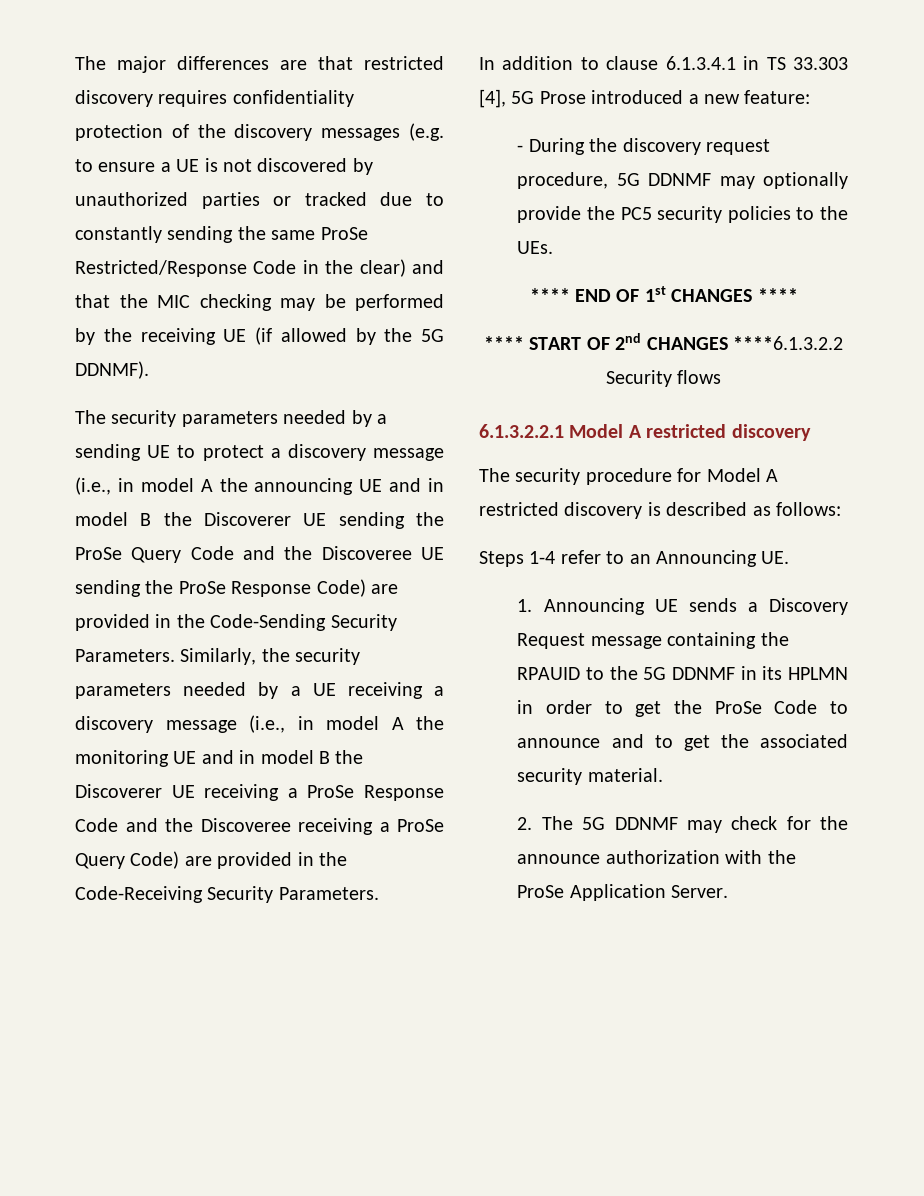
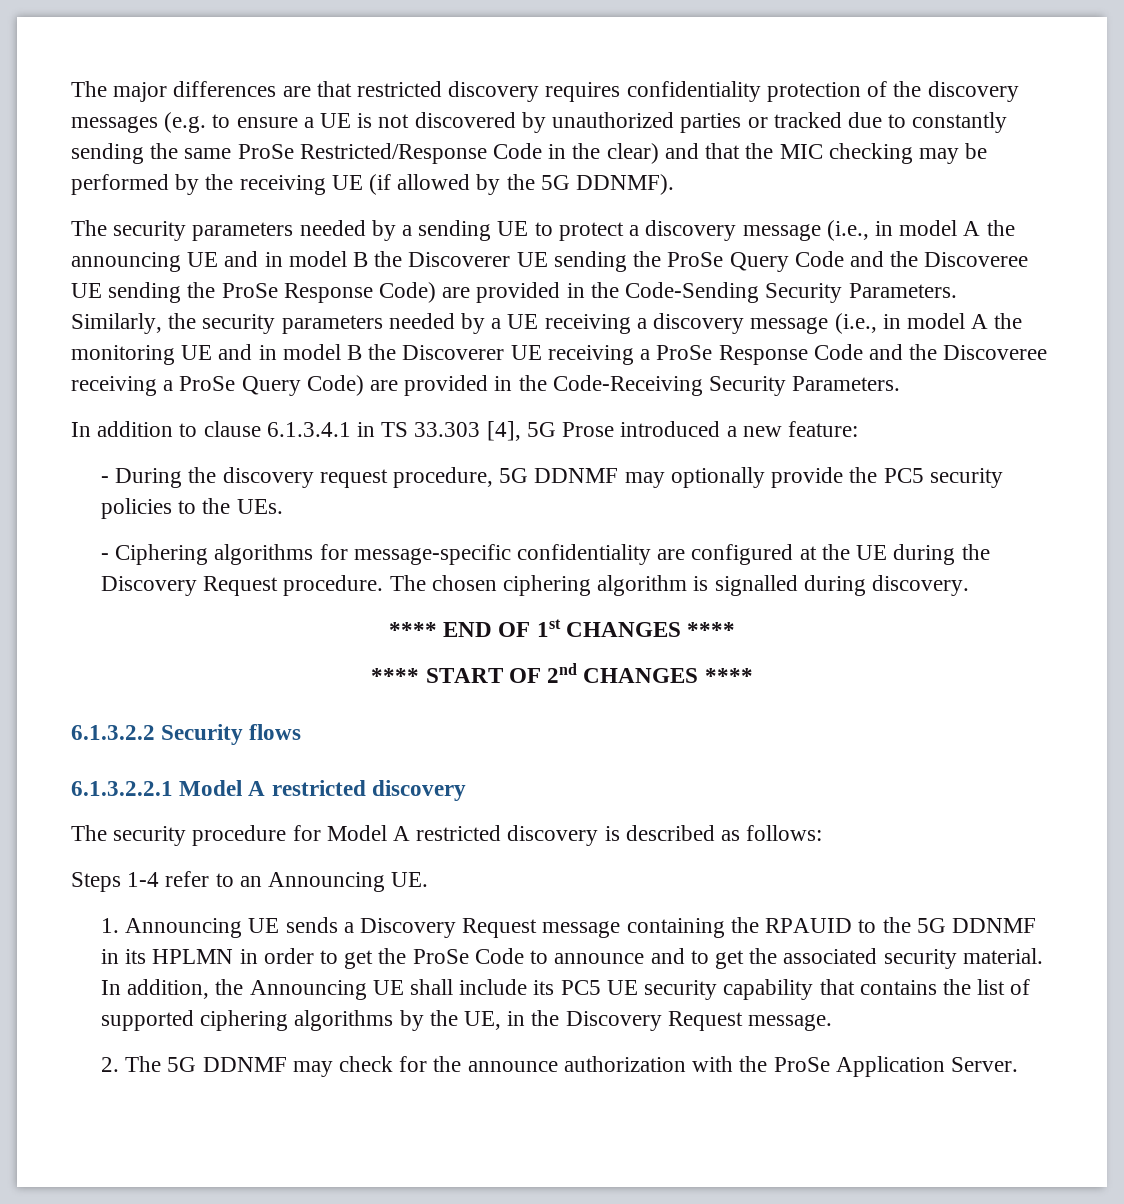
+ - Ciphering algorithms for message-specific confidentiality are configured at the UE during the Discovery Request procedure. The chosen ciphering algorithm is signalled during discovery.
- **** START OF 2nd CHANGES ****6.1.3.2.2 Security flows
+ **** START OF 2nd CHANGES ****
+ 6.1.3.2.2 Security flows
+ In addition, the Announcing UE shall include its PC5 UE security capability that contains the list of supported ciphering algorithms by the UE, in the Discovery Request message.

